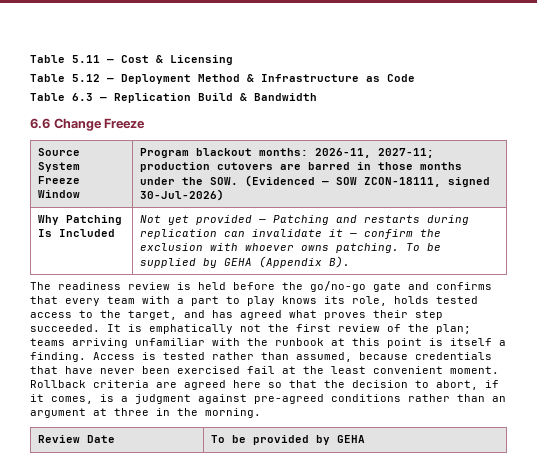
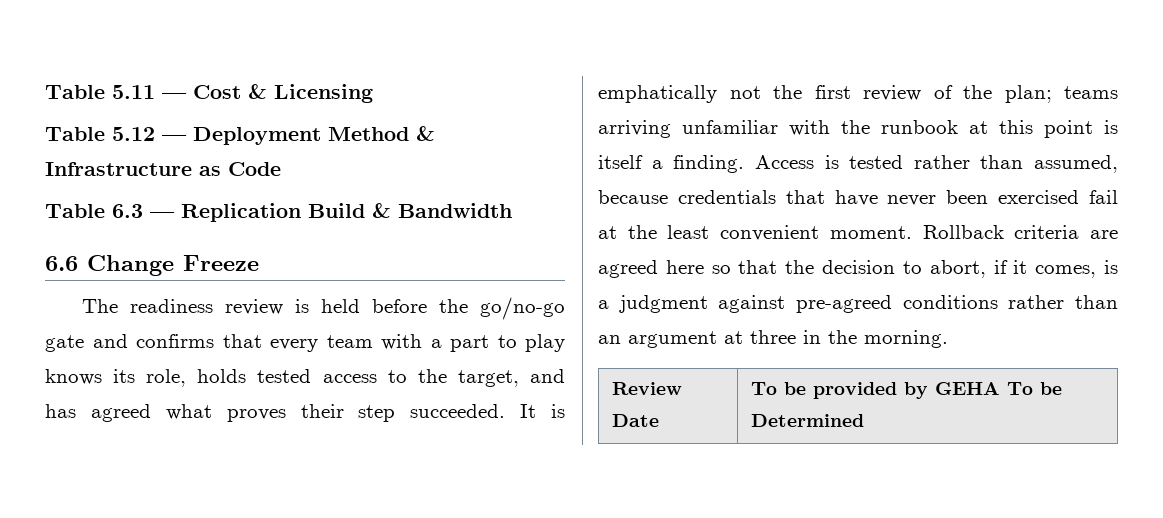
- Source System Freeze Window | Program blackout months: 2026-11, 2027-11; production cutovers are barred in those months under the SOW. (Evidenced — SOW ZCON-18111, signed 30-Jul-2026)
- Why Patching Is Included | Not yet provided — Patching and restarts during replication can invalidate it — confirm the exclusion with whoever owns patching. To be supplied by GEHA (Appendix B).
- Review Date | To be provided by GEHA
+ Review Date | To be provided by GEHA To be Determined

